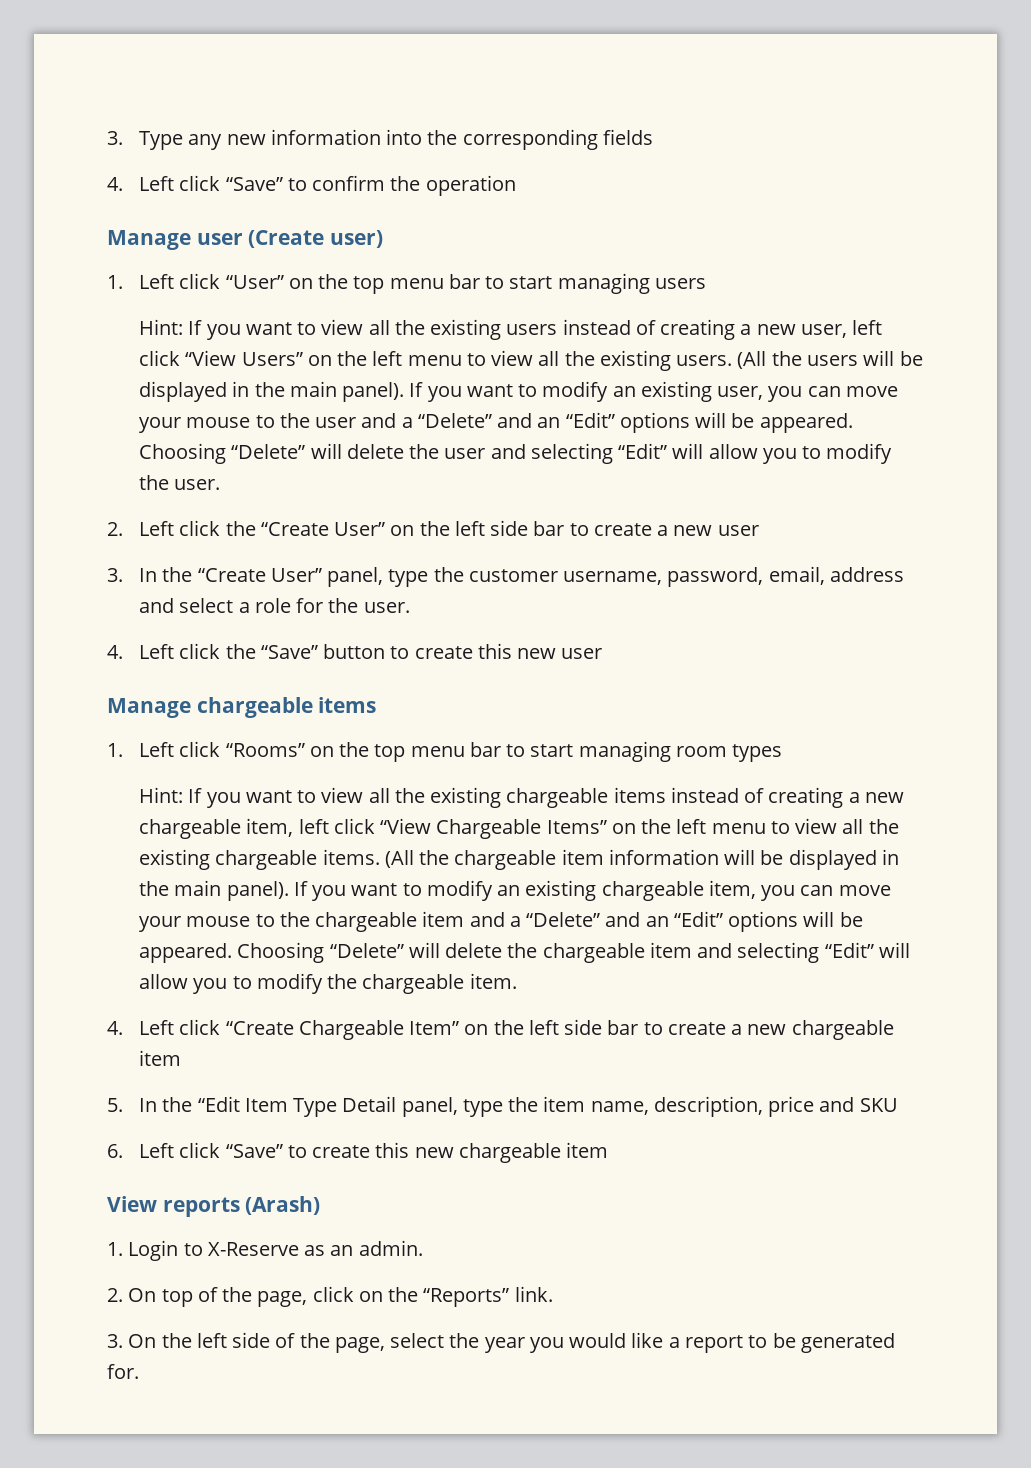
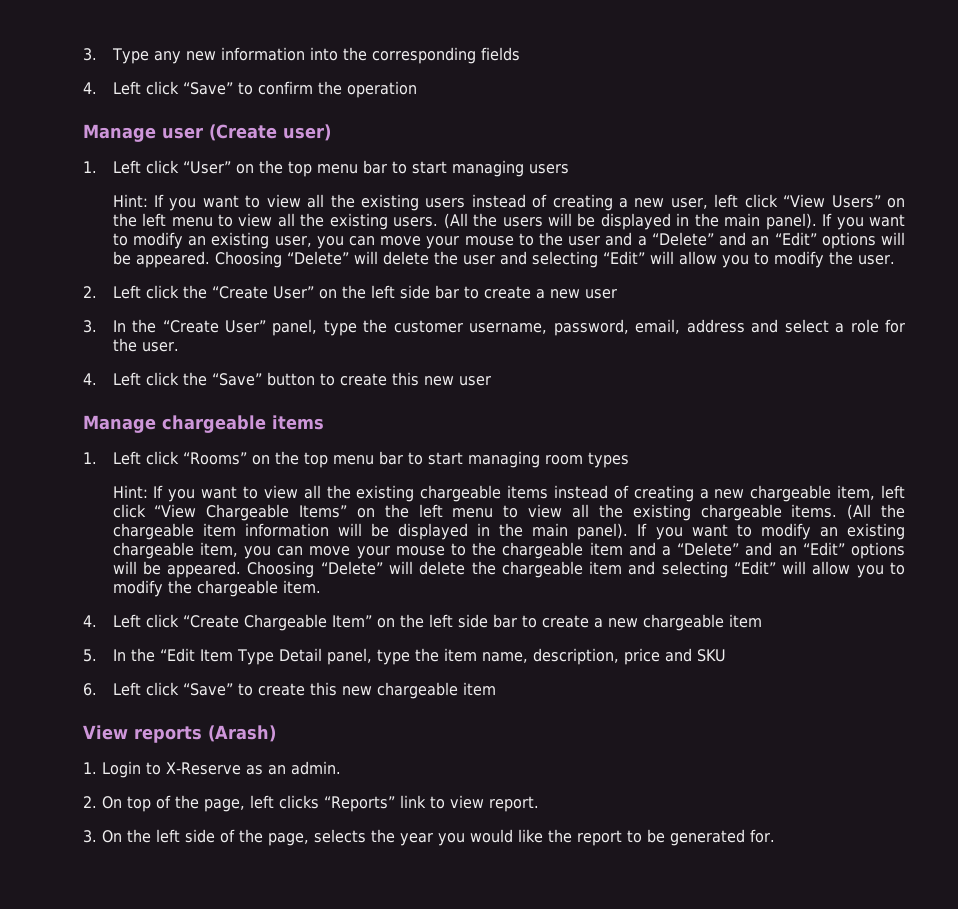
- 2. On top of the page, click on the “Reports” link.
+ 2. On top of the page, left clicks “Reports” link to view report.
- 3. On the left side of the page, select the year you would like a report to be generated for.
+ 3. On the left side of the page, selects the year you would like the report to be generated for.

